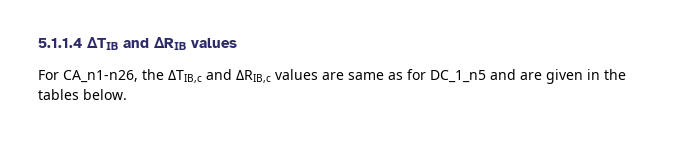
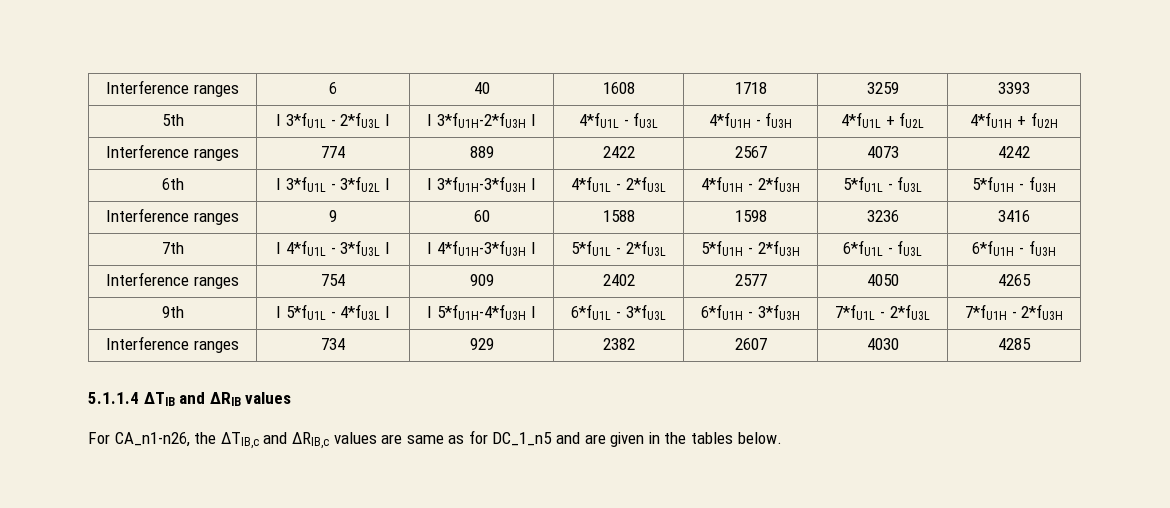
+ Interference ranges | 6 | 40 | 1608 | 1718 | 3259 | 3393
+ 5th | I 3*fU1L - 2*fU3L I | I 3*fU1H-2*fU3H I | 4*fU1L - fU3L | 4*fU1H - fU3H | 4*fU1L + fU2L | 4*fU1H + fU2H
+ Interference ranges | 774 | 889 | 2422 | 2567 | 4073 | 4242
+ 6th | I 3*fU1L - 3*fU2L I | I 3*fU1H-3*fU3H I | 4*fU1L - 2*fU3L | 4*fU1H - 2*fU3H | 5*fU1L - fU3L | 5*fU1H - fU3H
+ Interference ranges | 9 | 60 | 1588 | 1598 | 3236 | 3416
+ 7th | I 4*fU1L - 3*fU3L I | I 4*fU1H-3*fU3H I | 5*fU1L - 2*fU3L | 5*fU1H - 2*fU3H | 6*fU1L - fU3L | 6*fU1H - fU3H
+ Interference ranges | 754 | 909 | 2402 | 2577 | 4050 | 4265
+ 9th | I 5*fU1L - 4*fU3L I | I 5*fU1H-4*fU3H I | 6*fU1L - 3*fU3L | 6*fU1H - 3*fU3H | 7*fU1L - 2*fU3L | 7*fU1H - 2*fU3H
+ Interference ranges | 734 | 929 | 2382 | 2607 | 4030 | 4285

